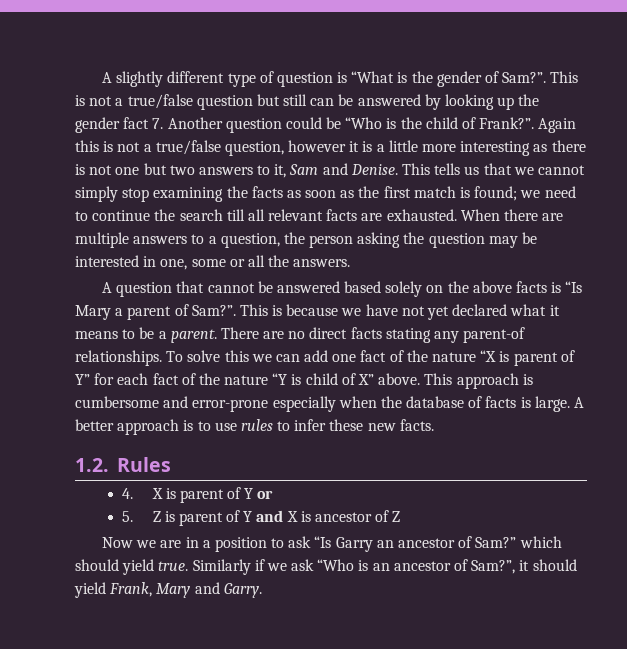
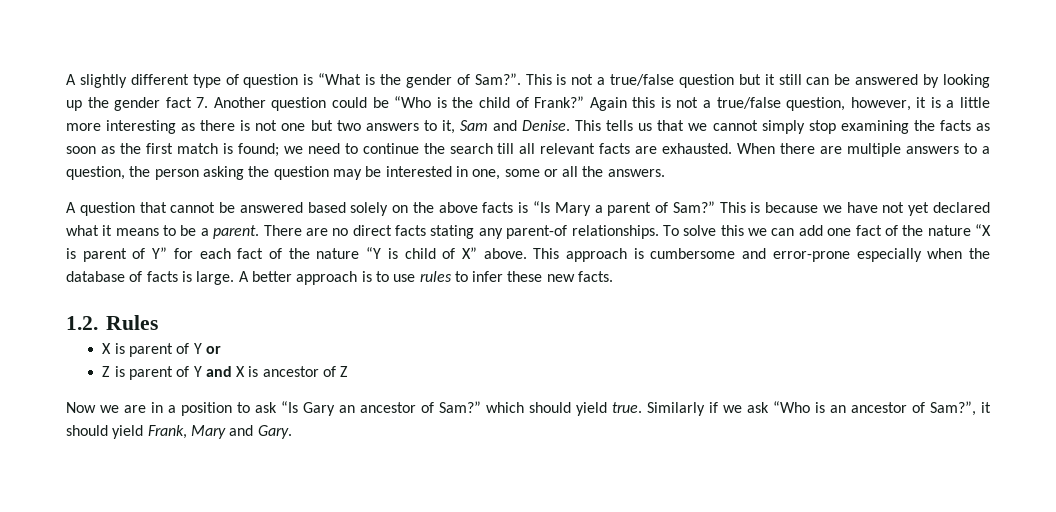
- This is not a true/false question but still can be answered by looking up the gender fact 7. Another question could be “Who is the child of Frank?”.
+ This is not a true/false question but it still can be answered by looking up the gender fact 7. Another question could be “Who is the child of Frank?”
- Again this is not a true/false question, however it is a little more interesting as there is not one but two answers to it, Sam and Denise.
+ Again this is not a true/false question, however, it is a little more interesting as there is not one but two answers to it, Sam and Denise.
- A question that cannot be answered based solely on the above facts is “Is Mary a parent of Sam?”.
+ A question that cannot be answered based solely on the above facts is “Is Mary a parent of Sam?”
- 4. X is parent of Y or
+ X is parent of Y or
- 5. Z is parent of Y and X is ancestor of Z
+ Z is parent of Y and X is ancestor of Z
- Now we are in a position to ask “Is Garry an ancestor of Sam?” which should yield true.
+ Now we are in a position to ask “Is Gary an ancestor of Sam?” which should yield true.
- Similarly if we ask “Who is an ancestor of Sam?”, it should yield Frank, Mary and Garry.
+ Similarly if we ask “Who is an ancestor of Sam?”, it should yield Frank, Mary and Gary.

